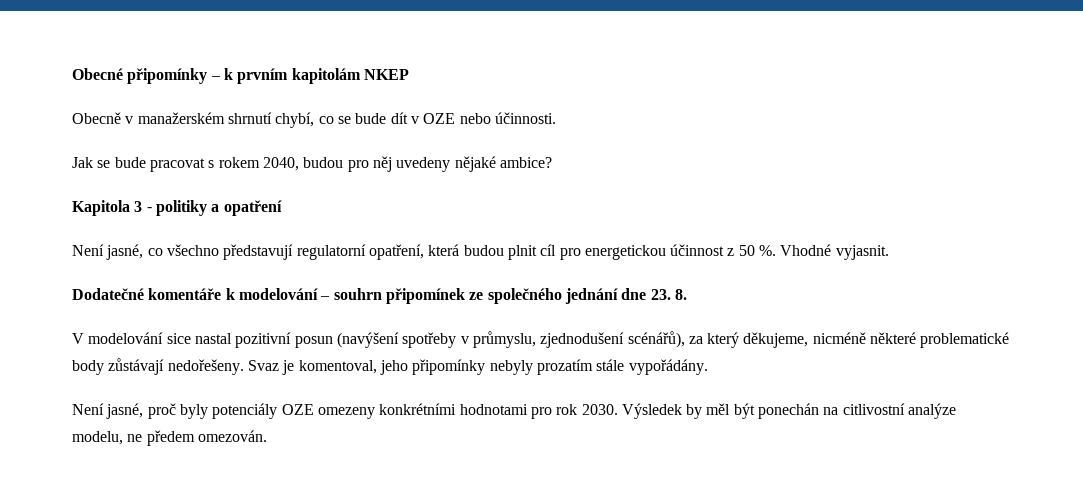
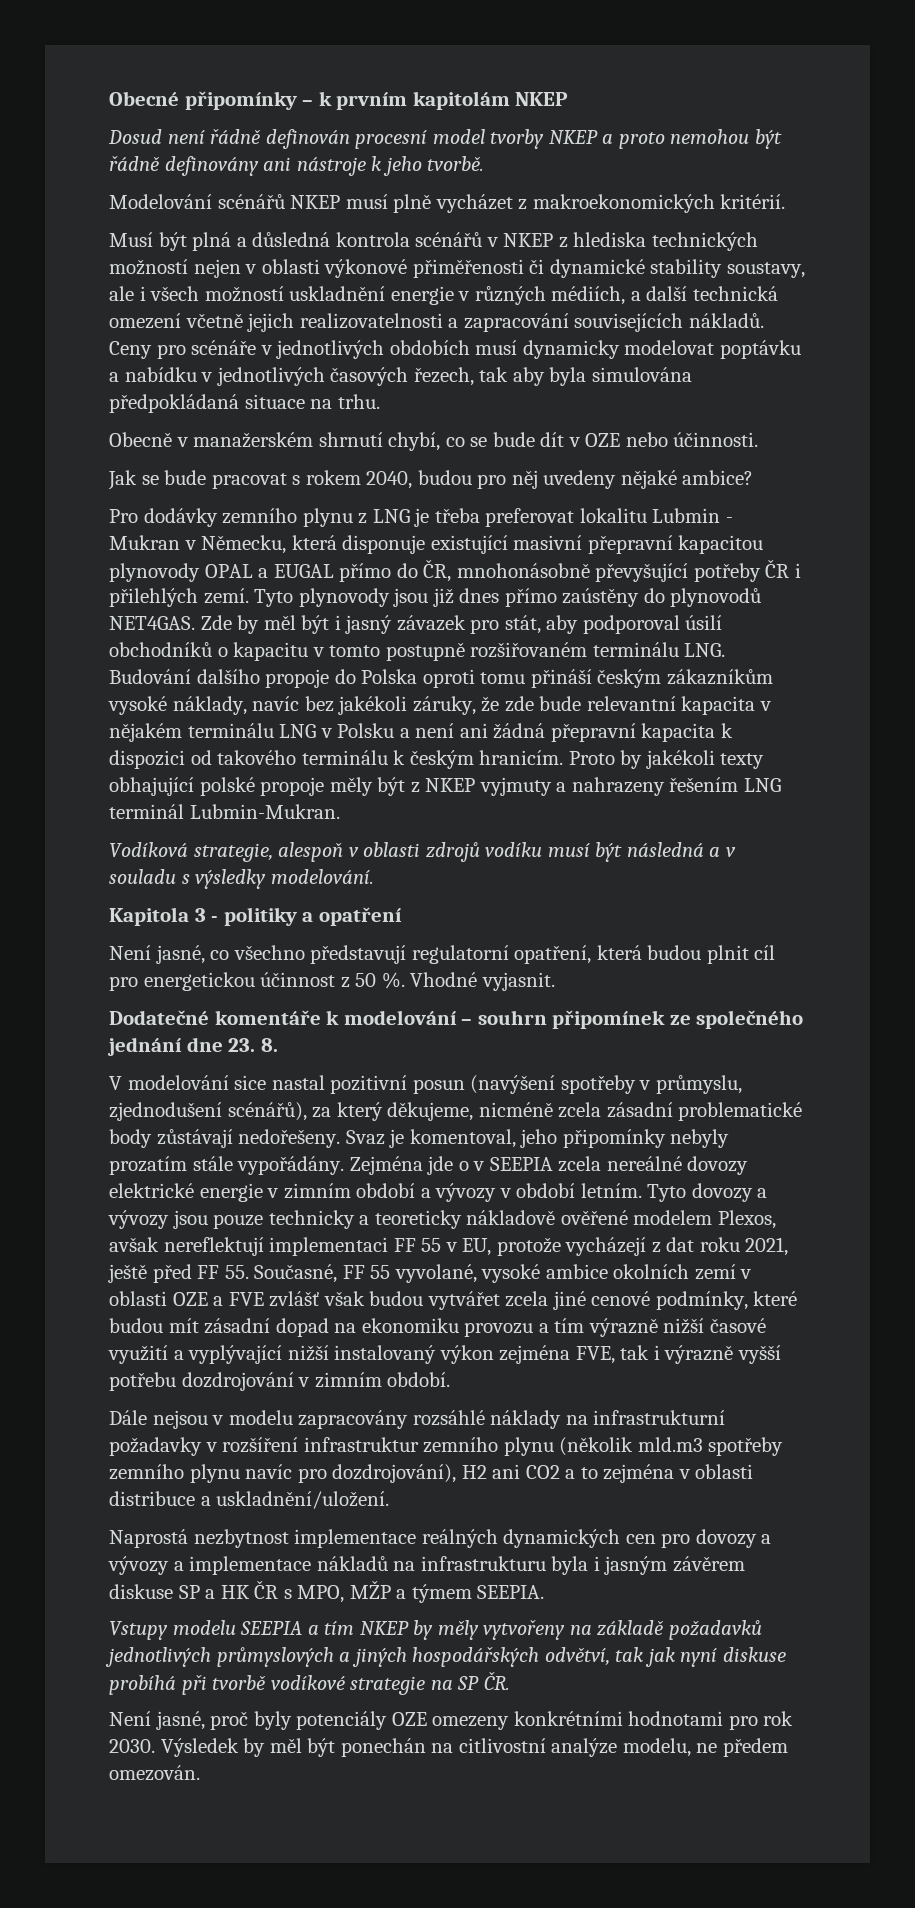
+ Dosud není řádně definován procesní model tvorby NKEP a proto nemohou být řádně definovány ani nástroje k jeho tvorbě.
+ Modelování scénářů NKEP musí plně vycházet z makroekonomických kritérií.
+ Musí být plná a důsledná kontrola scénářů v NKEP z hlediska technických možností nejen v oblasti výkonové přiměřenosti či dynamické stability soustavy, ale i všech možností uskladnění energie v různých médiích, a další technická omezení včetně jejich realizovatelnosti a zapracování souvisejících nákladů. Ceny pro scénáře v jednotlivých obdobích musí dynamicky modelovat poptávku a nabídku v jednotlivých časových řezech, tak aby byla simulována předpokládaná situace na trhu.
+ Pro dodávky zemního plynu z LNG je třeba preferovat lokalitu Lubmin - Mukran v Německu, která disponuje existující masivní přepravní kapacitou plynovody OPAL a EUGAL přímo do ČR, mnohonásobně převyšující potřeby ČR i přilehlých zemí. Tyto plynovody jsou již dnes přímo zaústěny do plynovodů NET4GAS. Zde by měl být i jasný závazek pro stát, aby podporoval úsilí obchodníků o kapacitu v tomto postupně rozšiřovaném terminálu LNG. Budování dalšího propoje do Polska oproti tomu přináší českým zákazníkům vysoké náklady, navíc bez jakékoli záruky, že zde bude relevantní kapacita v nějakém terminálu LNG v Polsku a není ani žádná přepravní kapacita k dispozici od takového terminálu k českým hranicím. Proto by jakékoli texty obhajující polské propoje měly být z NKEP vyjmuty a nahrazeny řešením LNG terminál Lubmin-Mukran.
+ Vodíková strategie, alespoň v oblasti zdrojů vodíku musí být následná a v souladu s výsledky modelování.
- V modelování sice nastal pozitivní posun (navýšení spotřeby v průmyslu, zjednodušení scénářů), za který děkujeme, nicméně některé problematické body zůstávají nedořešeny.
+ V modelování sice nastal pozitivní posun (navýšení spotřeby v průmyslu, zjednodušení scénářů), za který děkujeme, nicméně zcela zásadní problematické body zůstávají nedořešeny.
+ Zejména jde o v SEEPIA zcela nereálné dovozy elektrické energie v zimním období a vývozy v období letním. Tyto dovozy a vývozy jsou pouze technicky a teoreticky nákladově ověřené modelem Plexos, avšak nereflektují implementaci FF 55 v EU, protože vycházejí z dat roku 2021, ještě před FF 55. Současné, FF 55 vyvolané, vysoké ambice okolních zemí v oblasti OZE a FVE zvlášť však budou vytvářet zcela jiné cenové podmínky, které budou mít zásadní dopad na ekonomiku provozu a tím výrazně nižší časové využití a vyplývající nižší instalovaný výkon zejména FVE, tak i výrazně vyšší potřebu dozdrojování v zimním období.
+ Dále nejsou v modelu zapracovány rozsáhlé náklady na infrastrukturní požadavky v rozšíření infrastruktur zemního plynu (několik mld.m3 spotřeby zemního plynu navíc pro dozdrojování), H2 ani CO2 a to zejména v oblasti distribuce a uskladnění/uložení.
+ Naprostá nezbytnost implementace reálných dynamických cen pro dovozy a vývozy a implementace nákladů na infrastrukturu byla i jasným závěrem diskuse SP a HK ČR s MPO, MŽP a týmem SEEPIA.
+ Vstupy modelu SEEPIA a tím NKEP by měly vytvořeny na základě požadavků jednotlivých průmyslových a jiných hospodářských odvětví, tak jak nyní diskuse probíhá při tvorbě vodíkové strategie na SP ČR.

